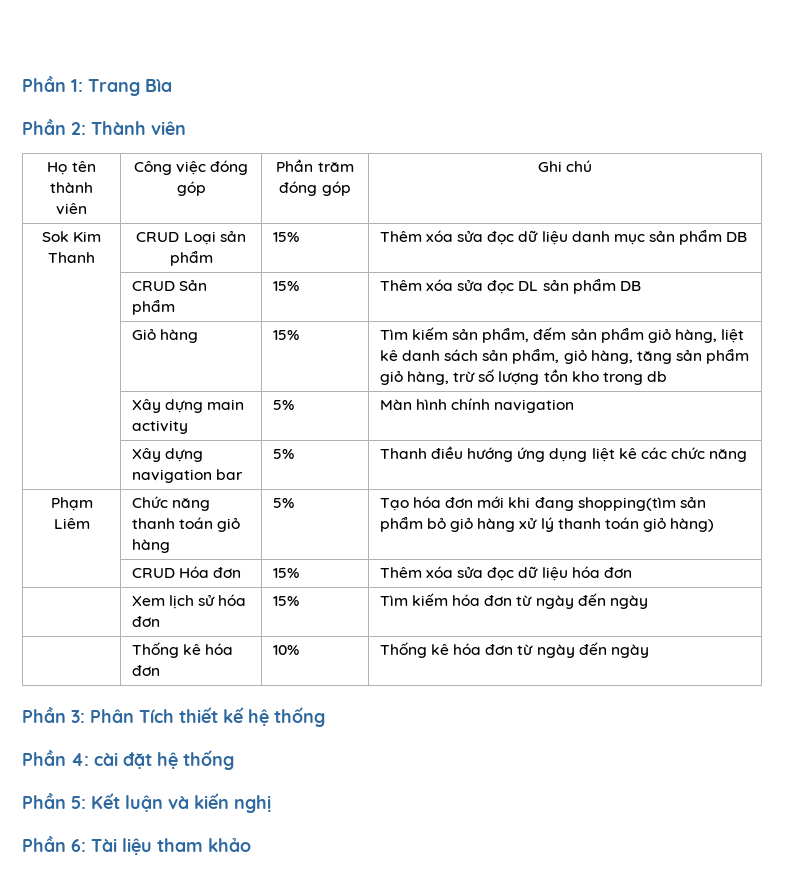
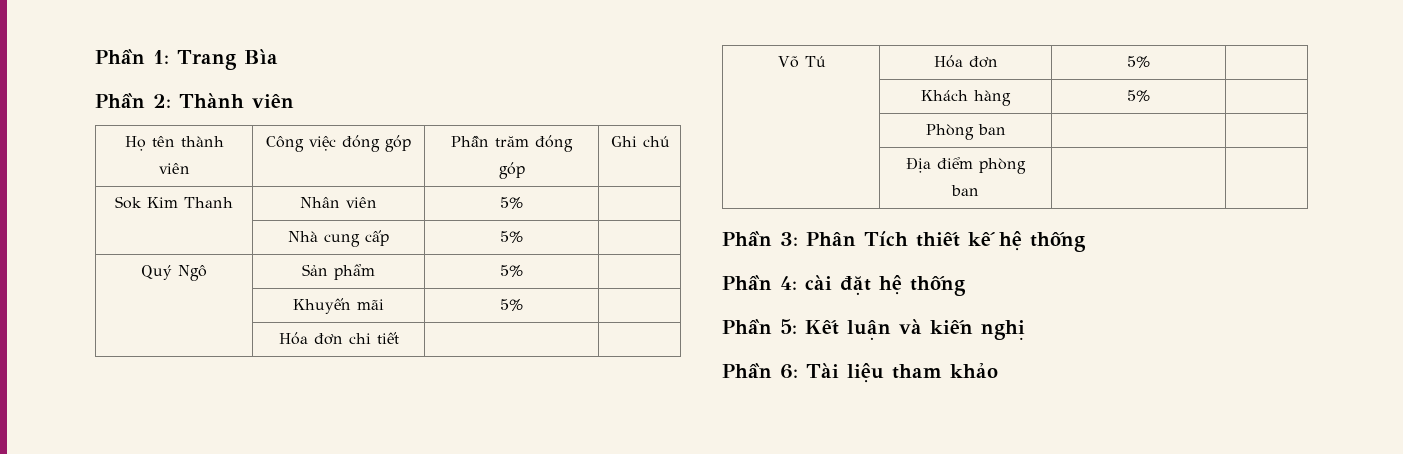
- Sok Kim Thanh | CRUD Loại sản phẩm | 15% | Thêm xóa sửa đọc dữ liệu danh mục sản phẩm DB
- | CRUD Sản phẩm | 15% | Thêm xóa sửa đọc DL sản phẩm DB
- | Giỏ hàng | 15% | Tìm kiếm sản phẩm, đếm sản phẩm giỏ hàng, liệt kê danh sách sản phẩm, giỏ hàng, tăng sản phẩm giỏ hàng, trừ số lượng tồn kho trong db
- | Xây dựng main activity | 5% | Màn hình chính navigation
- | Xây dựng navigation bar | 5% | Thanh điều hướng ứng dụng liệt kê các chức năng
- Phạm Liêm | Chức năng thanh toán giỏ hàng | 5% | Tạo hóa đơn mới khi đang shopping(tìm sản phẩm bỏ giỏ hàng xử lý thanh toán giỏ hàng)
- | CRUD Hóa đơn | 15% | Thêm xóa sửa đọc dữ liệu hóa đơn
- | Xem lịch sử hóa đơn | 15% | Tìm kiếm hóa đơn từ ngày đến ngày
- | Thống kê hóa đơn | 10% | Thống kê hóa đơn từ ngày đến ngày
+ Sok Kim Thanh | Nhân viên | 5% |
+ | Nhà cung cấp | 5% |
+ Quý Ngô | Sản phẩm | 5% |
+ | Khuyến mãi | 5% |
+ | Hóa đơn chi tiết | |
+ Võ Tú | Hóa đơn | 5% |
+ | Khách hàng | 5% |
+ | Phòng ban | |
+ | Địa điểm phòng ban | |

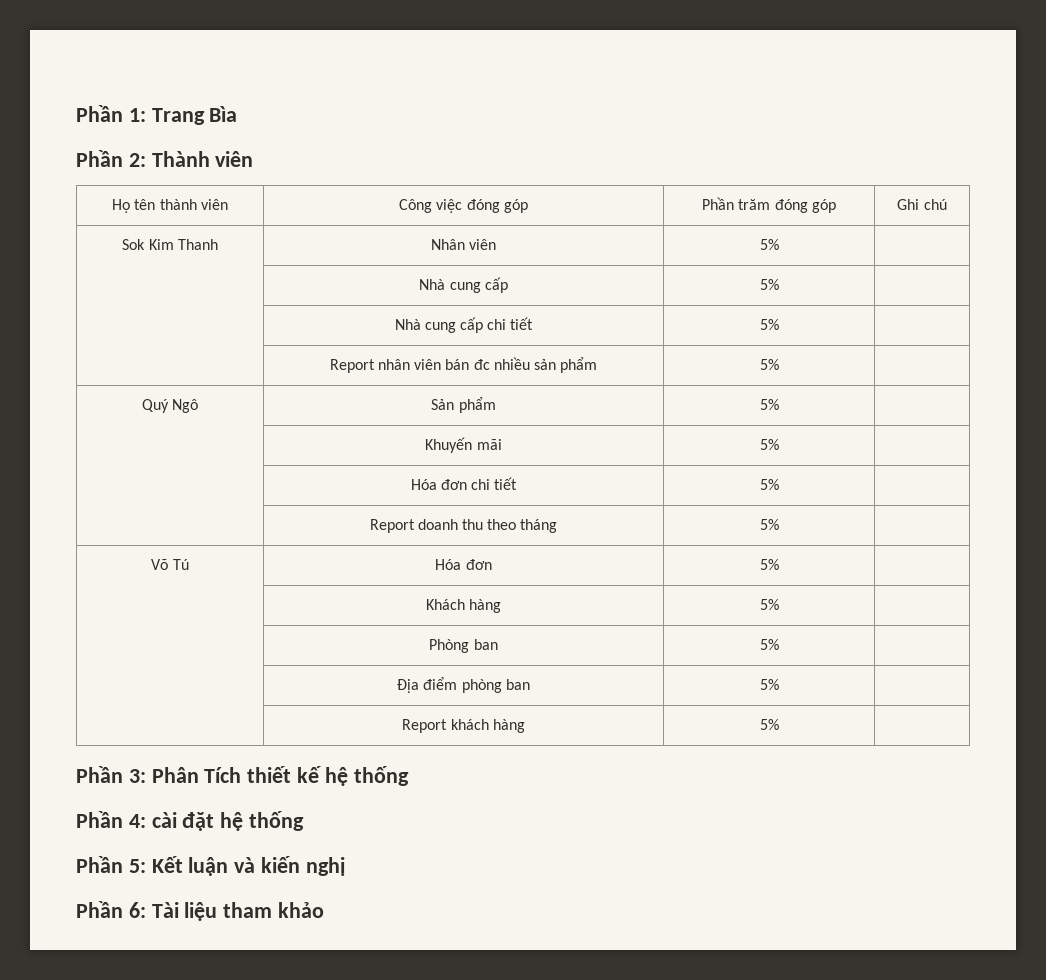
+ | Nhà cung cấp chi tiết | 5% |
+ | Report nhân viên bán đc nhiều sản phẩm | 5% |
- | Hóa đơn chi tiết | |
+ | Hóa đơn chi tiết | 5% |
+ | Report doanh thu theo tháng | 5% |
- | Phòng ban | |
+ | Phòng ban | 5% |
- | Địa điểm phòng ban | |
+ | Địa điểm phòng ban | 5% |
+ | Report khách hàng | 5% |

